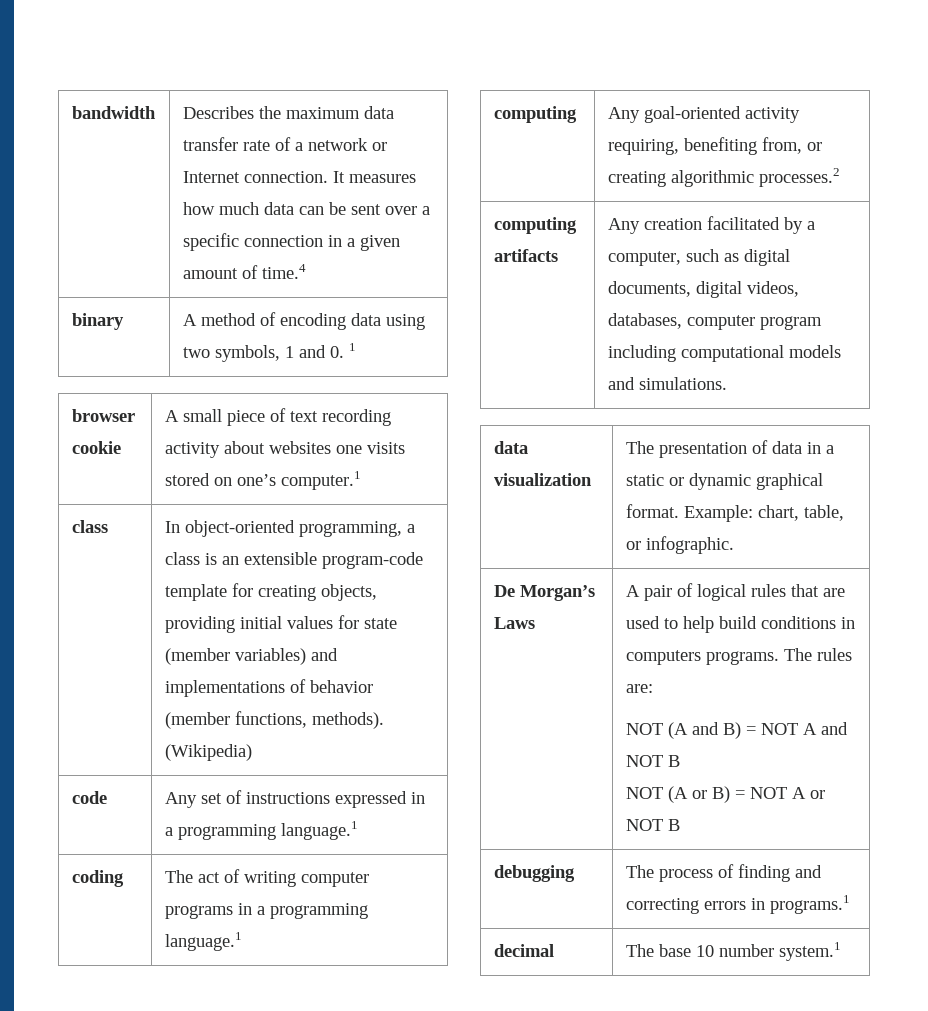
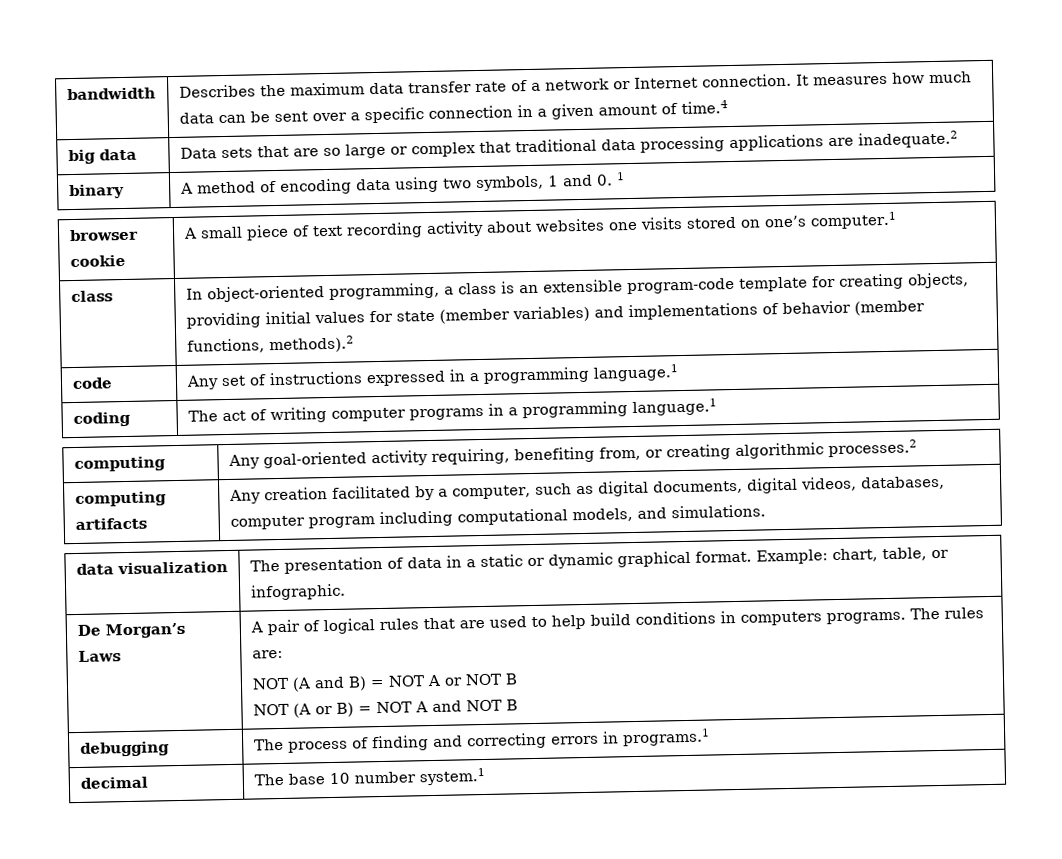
+ big data | Data sets that are so large or complex that traditional data processing applications are inadequate.2
- class | In object-oriented programming, a class is an extensible program-code template for creating objects, providing initial values for state (member variables) and implementations of behavior (member functions, methods). (Wikipedia)
+ class | In object-oriented programming, a class is an extensible program-code template for creating objects, providing initial values for state (member variables) and implementations of behavior (member functions, methods).2
- computing artifacts | Any creation facilitated by a computer, such as digital documents, digital videos, databases, computer program including computational models and simulations.
+ computing artifacts | Any creation facilitated by a computer, such as digital documents, digital videos, databases, computer program including computational models, and simulations.
- NOT (A and B) = NOT A and NOT B
+ NOT (A and B) = NOT A or NOT B
- NOT (A or B) = NOT A or NOT B
+ NOT (A or B) = NOT A and NOT B

